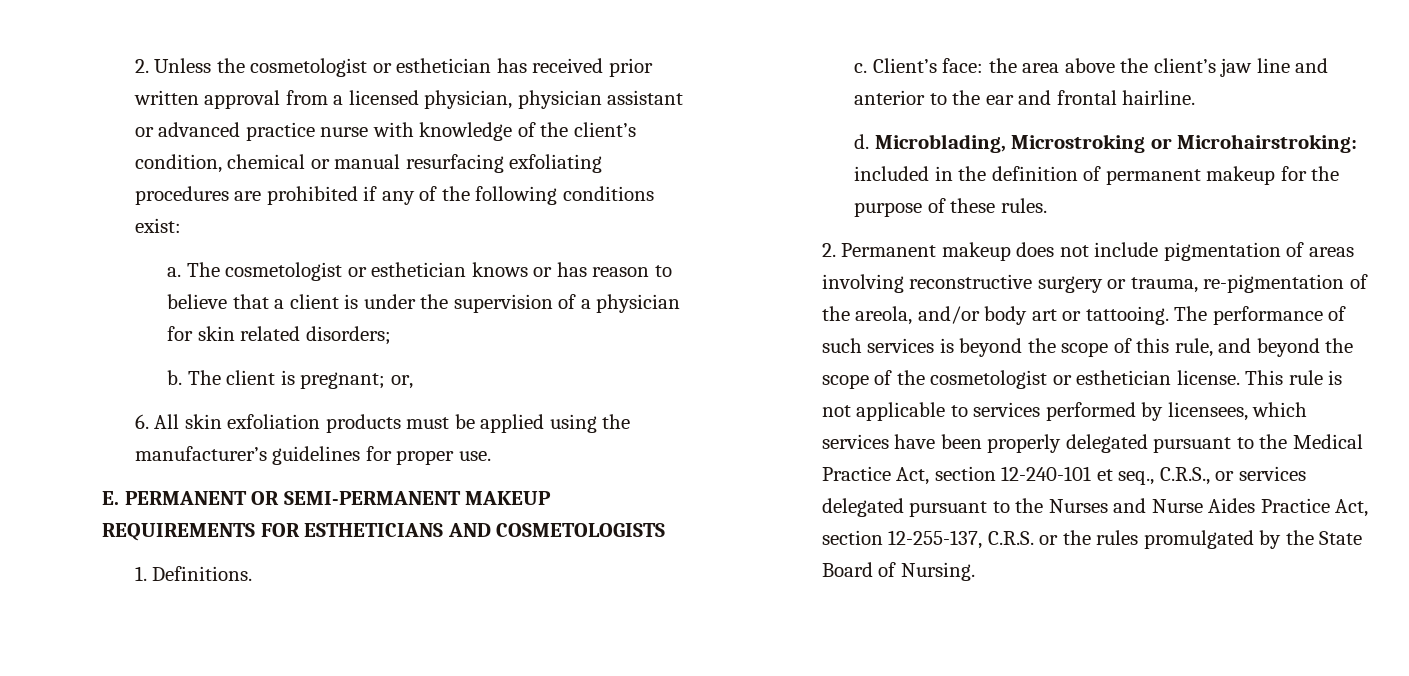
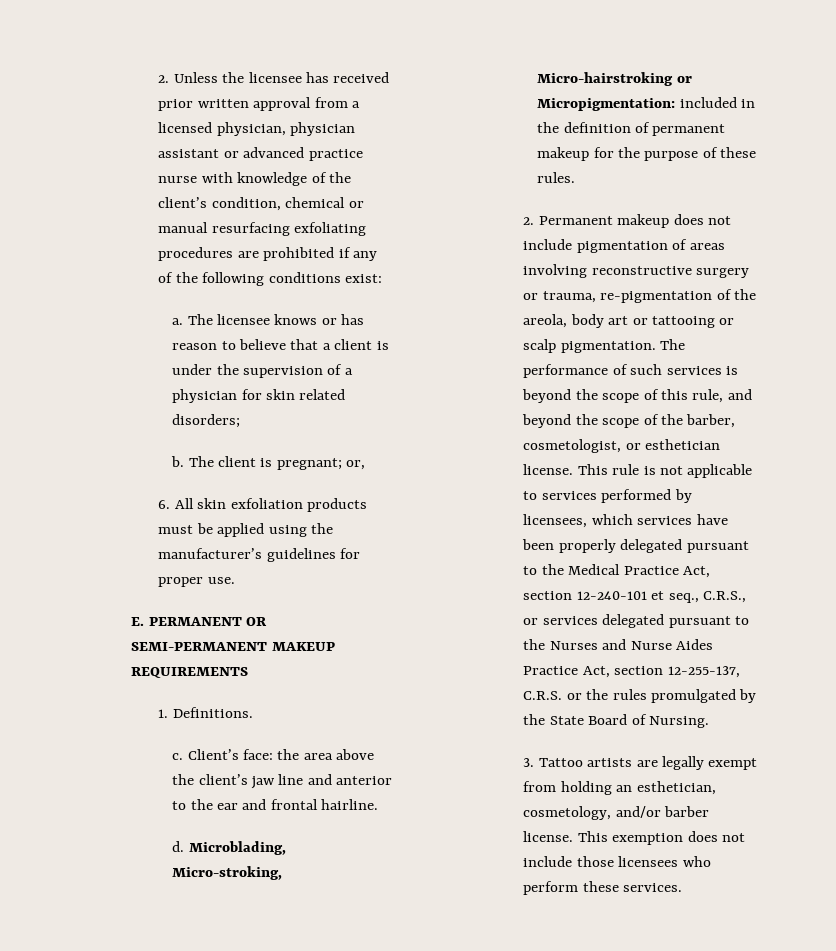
- 2. Unless the cosmetologist or esthetician has received prior written approval from a licensed physician, physician assistant or advanced practice nurse with knowledge of the client’s condition, chemical or manual resurfacing exfoliating procedures are prohibited if any of the following conditions exist:
+ 2. Unless the licensee has received prior written approval from a licensed physician, physician assistant or advanced practice nurse with knowledge of the client’s condition, chemical or manual resurfacing exfoliating procedures are prohibited if any of the following conditions exist:
- The cosmetologist or esthetician knows or has reason to believe that a client is under the supervision of a physician for skin related disorders;
+ The licensee knows or has reason to believe that a client is under the supervision of a physician for skin related disorders;
- E. PERMANENT OR SEMI-PERMANENT MAKEUP REQUIREMENTS FOR ESTHETICIANS AND COSMETOLOGISTS
+ E. PERMANENT OR SEMI-PERMANENT MAKEUP REQUIREMENTS
- Microblading, Microstroking or Microhairstroking: included in the definition of permanent makeup for the purpose of these rules.
+ Microblading, Micro-stroking, Micro-hairstroking or Micropigmentation: included in the definition of permanent makeup for the purpose of these rules.
- 2. Permanent makeup does not include pigmentation of areas involving reconstructive surgery or trauma, re-pigmentation of the areola, and/or body art or tattooing.
+ 2. Permanent makeup does not include pigmentation of areas involving reconstructive surgery or trauma, re-pigmentation of the areola, body art or tattooing or scalp pigmentation.
- The performance of such services is beyond the scope of this rule, and beyond the scope of the cosmetologist or esthetician license.
+ The performance of such services is beyond the scope of this rule, and beyond the scope of the barber, cosmetologist, or esthetician license.
+ 3. Tattoo artists are legally exempt from holding an esthetician, cosmetology, and/or barber license. This exemption does not include those licensees who perform these services.

